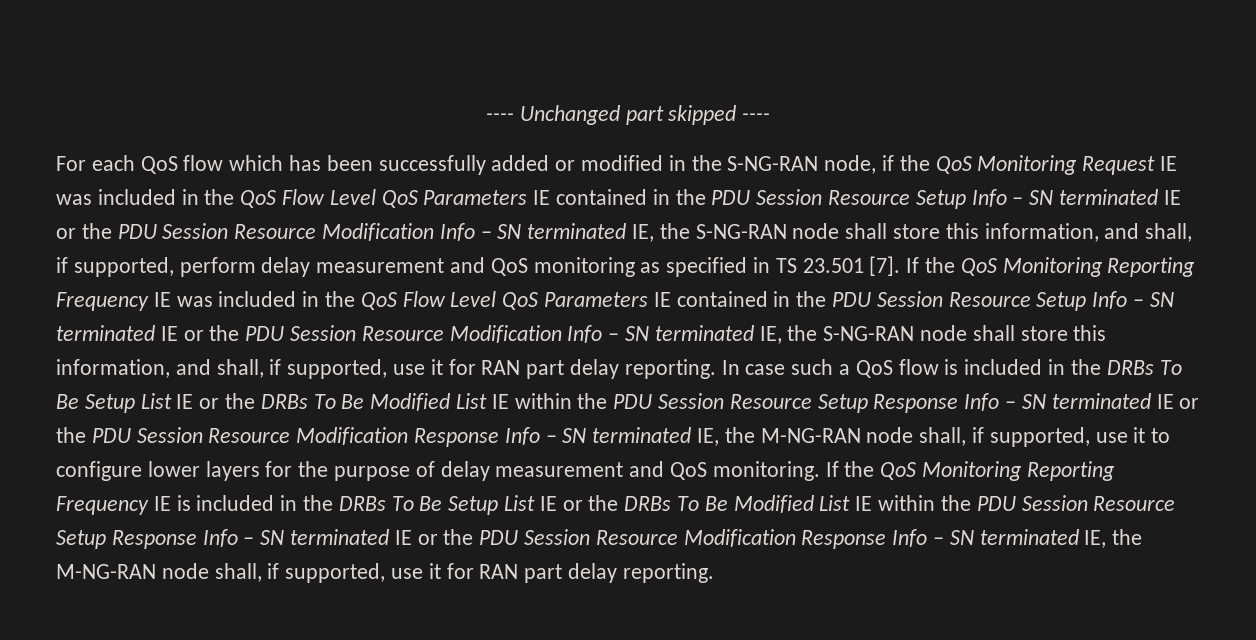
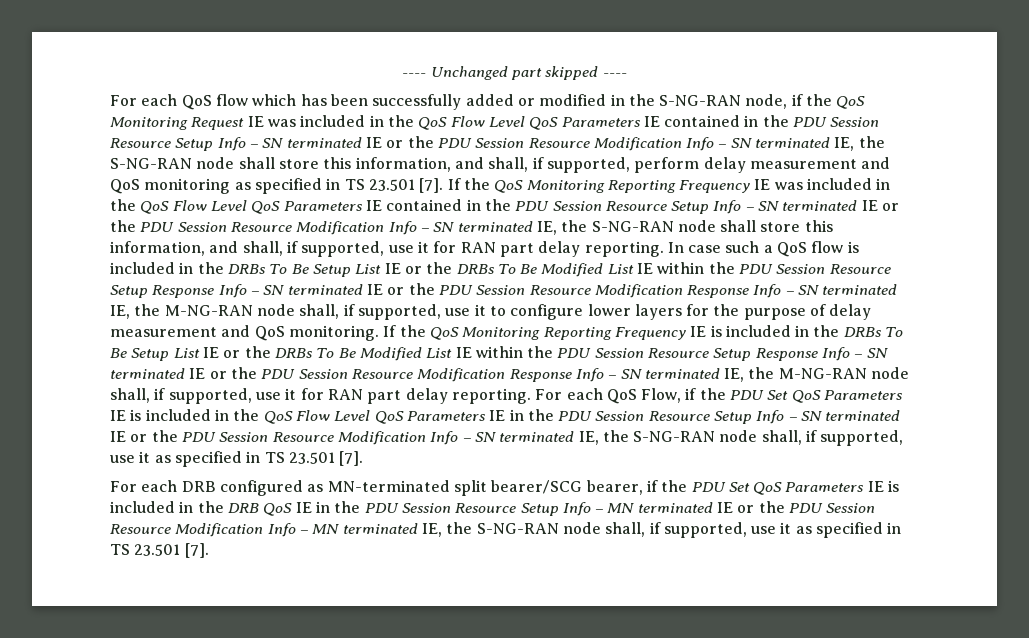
+ For each QoS Flow, if the PDU Set QoS Parameters IE is included in the QoS Flow Level QoS Parameters IE in the PDU Session Resource Setup Info – SN terminated IE or the PDU Session Resource Modification Info – SN terminated IE, the S-NG-RAN node shall, if supported, use it as specified in TS 23.501 [7].
+ For each DRB configured as MN-terminated split bearer/SCG bearer, if the PDU Set QoS Parameters IE is included in the DRB QoS IE in the PDU Session Resource Setup Info – MN terminated IE or the PDU Session Resource Modification Info – MN terminated IE, the S-NG-RAN node shall, if supported, use it as specified in TS 23.501 [7].

